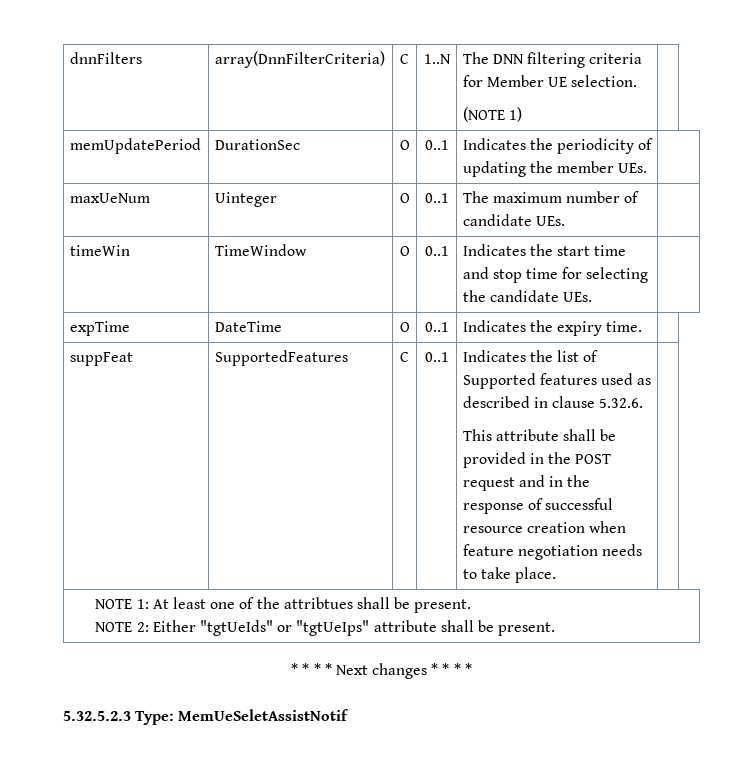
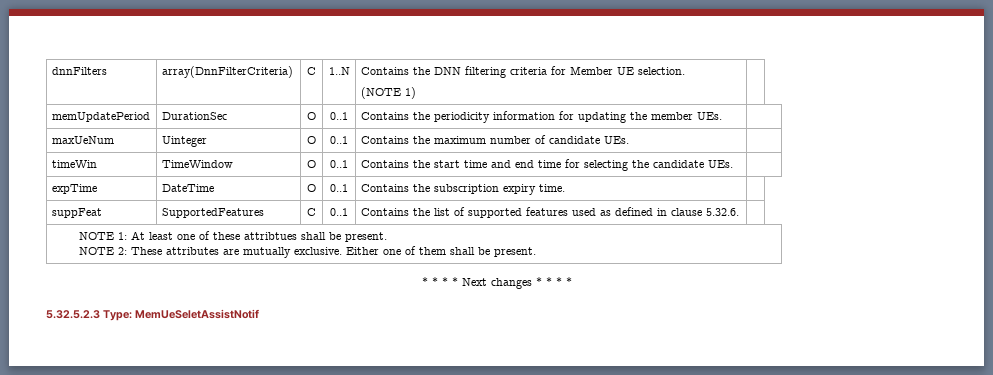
- dnnFilters | array(DnnFilterCriteria) | C | 1..N | The DNN filtering criteria for Member UE selection.
+ dnnFilters | array(DnnFilterCriteria) | C | 1..N | Contains the DNN filtering criteria for Member UE selection.
- memUpdatePeriod | DurationSec | O | 0..1 | Indicates the periodicity of updating the member UEs. |
+ memUpdatePeriod | DurationSec | O | 0..1 | Contains the periodicity information for updating the member UEs. |
- maxUeNum | Uinteger | O | 0..1 | The maximum number of candidate UEs. |
+ maxUeNum | Uinteger | O | 0..1 | Contains the maximum number of candidate UEs. |
- timeWin | TimeWindow | O | 0..1 | Indicates the start time and stop time for selecting the candidate UEs. |
+ timeWin | TimeWindow | O | 0..1 | Contains the start time and end time for selecting the candidate UEs. |
- expTime | DateTime | O | 0..1 | Indicates the expiry time. |
+ expTime | DateTime | O | 0..1 | Contains the subscription expiry time. |
- suppFeat | SupportedFeatures | C | 0..1 | Indicates the list of Supported features used as described in clause 5.32.6.
- This attribute shall be provided in the POST request and in the response of successful resource creation when feature negotiation needs to take place. |
+ suppFeat | SupportedFeatures | C | 0..1 | Contains the list of supported features used as defined in clause 5.32.6. |
- NOTE 1: At least one of the attribtues shall be present.
- NOTE 2: Either "tgtUeIds" or "tgtUeIps" attribute shall be present.
+ NOTE 1: At least one of these attribtues shall be present.
+ NOTE 2: These attributes are mutually exclusive. Either one of them shall be present.

